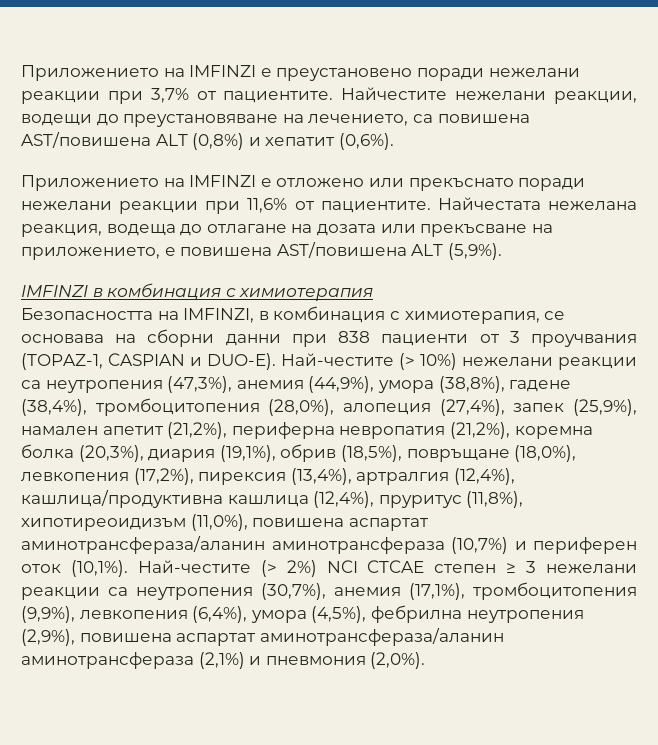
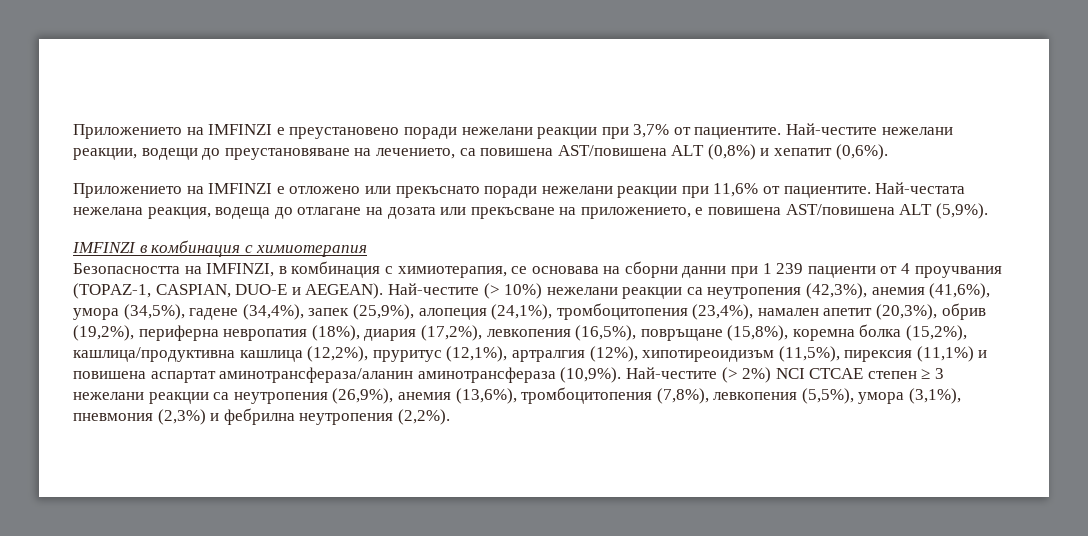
- Найчестите нежелани реакции, водещи до преустановяване на лечението, са повишена AST/повишена ALT (0,8%) и хепатит (0,6%).
+ Най-честите нежелани реакции, водещи до преустановяване на лечението, са повишена AST/повишена ALT (0,8%) и хепатит (0,6%).
- Найчестата нежелана реакция, водеща до отлагане на дозата или прекъсване на приложението, е повишена AST/повишена ALT (5,9%).
+ Най-честата нежелана реакция, водеща до отлагане на дозата или прекъсване на приложението, е повишена AST/повишена ALT (5,9%).
- Безопасността на IMFINZI, в комбинация с химиотерапия, се основава на сборни данни при 838 пациенти от 3 проучвания (TOPAZ-1, CASPIAN и DUO-E).
+ Безопасността на IMFINZI, в комбинация с химиотерапия, се основава на сборни данни при 1 239 пациенти от 4 проучвания (TOPAZ-1, CASPIAN, DUO-E и AEGEAN).
- Най-честите (> 10%) нежелани реакции са неутропения (47,3%), анемия (44,9%), умора (38,8%), гадене (38,4%), тромбоцитопения (28,0%), алопеция (27,4%), запек (25,9%), намален апетит (21,2%), периферна невропатия (21,2%), коремна болка (20,3%), диария (19,1%), обрив (18,5%), повръщане (18,0%), левкопения (17,2%), пирексия (13,4%), артралгия (12,4%), кашлица/продуктивна кашлица (12,4%), пруритус (11,8%), хипотиреоидизъм (11,0%), повишена аспартат аминотрансфераза/аланин аминотрансфераза (10,7%) и периферен оток (10,1%).
+ Най-честите (> 10%) нежелани реакции са неутропения (42,3%), анемия (41,6%), умора (34,5%), гадене (34,4%), запек (25,9%), алопеция (24,1%), тромбоцитопения (23,4%), намален апетит (20,3%), обрив (19,2%), периферна невропатия (18%), диария (17,2%), левкопения (16,5%), повръщане (15,8%), коремна болка (15,2%), кашлица/продуктивна кашлица (12,2%), пруритус (12,1%), артралгия (12%), хипотиреоидизъм (11,5%), пирексия (11,1%) и повишена аспартат аминотрансфераза/аланин аминотрансфераза (10,9%).
- Най-честите (> 2%) NCI CTCAE степен ≥ 3 нежелани реакции са неутропения (30,7%), анемия (17,1%), тромбоцитопения (9,9%), левкопения (6,4%), умора (4,5%), фебрилна неутропения (2,9%), повишена аспартат аминотрансфераза/аланин аминотрансфераза (2,1%) и пневмония (2,0%).
+ Най-честите (> 2%) NCI CTCAE степен ≥ 3 нежелани реакции са неутропения (26,9%), анемия (13,6%), тромбоцитопения (7,8%), левкопения (5,5%), умора (3,1%), пневмония (2,3%) и фебрилна неутропения (2,2%).

